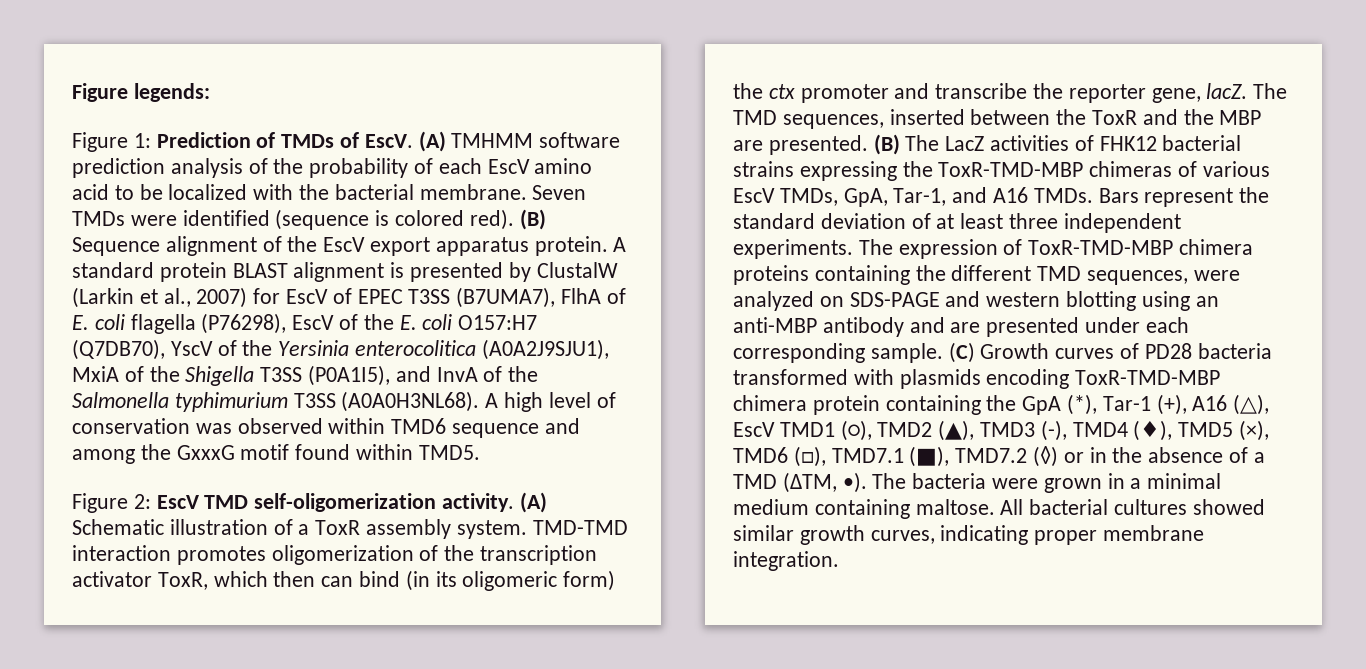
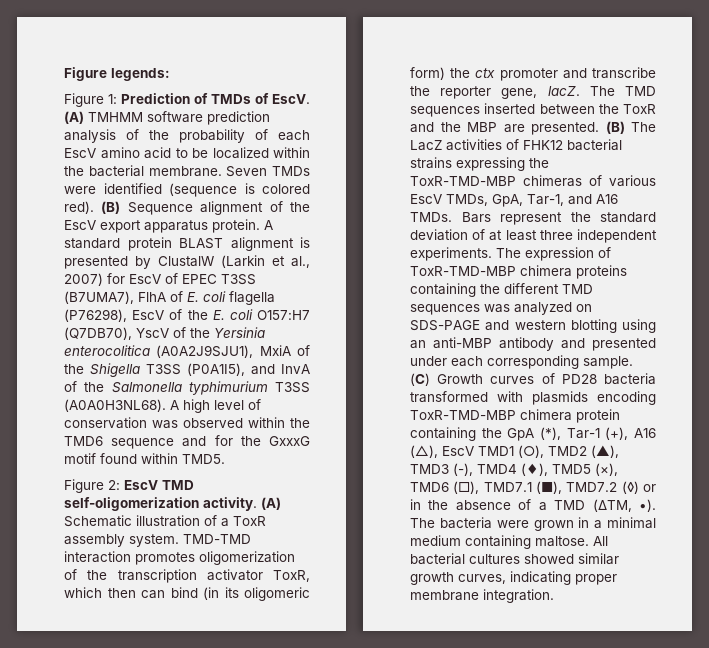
- (A) TMHMM software prediction analysis of the probability of each EscV amino acid to be localized with the bacterial membrane.
+ (A) TMHMM software prediction analysis of the probability of each EscV amino acid to be localized within the bacterial membrane.
- A high level of conservation was observed within TMD6 sequence and among the GxxxG motif found within TMD5.
+ A high level of conservation was observed within the TMD6 sequence and for the GxxxG motif found within TMD5.
- The TMD sequences, inserted between the ToxR and the MBP are presented.
+ The TMD sequences inserted between the ToxR and the MBP are presented.
- The expression of ToxR-TMD-MBP chimera proteins containing the different TMD sequences, were analyzed on SDS-PAGE and western blotting using an anti-MBP antibody and are presented under each corresponding sample.
+ The expression of ToxR-TMD-MBP chimera proteins containing the different TMD sequences was analyzed on SDS-PAGE and western blotting using an anti-MBP antibody and presented under each corresponding sample.

